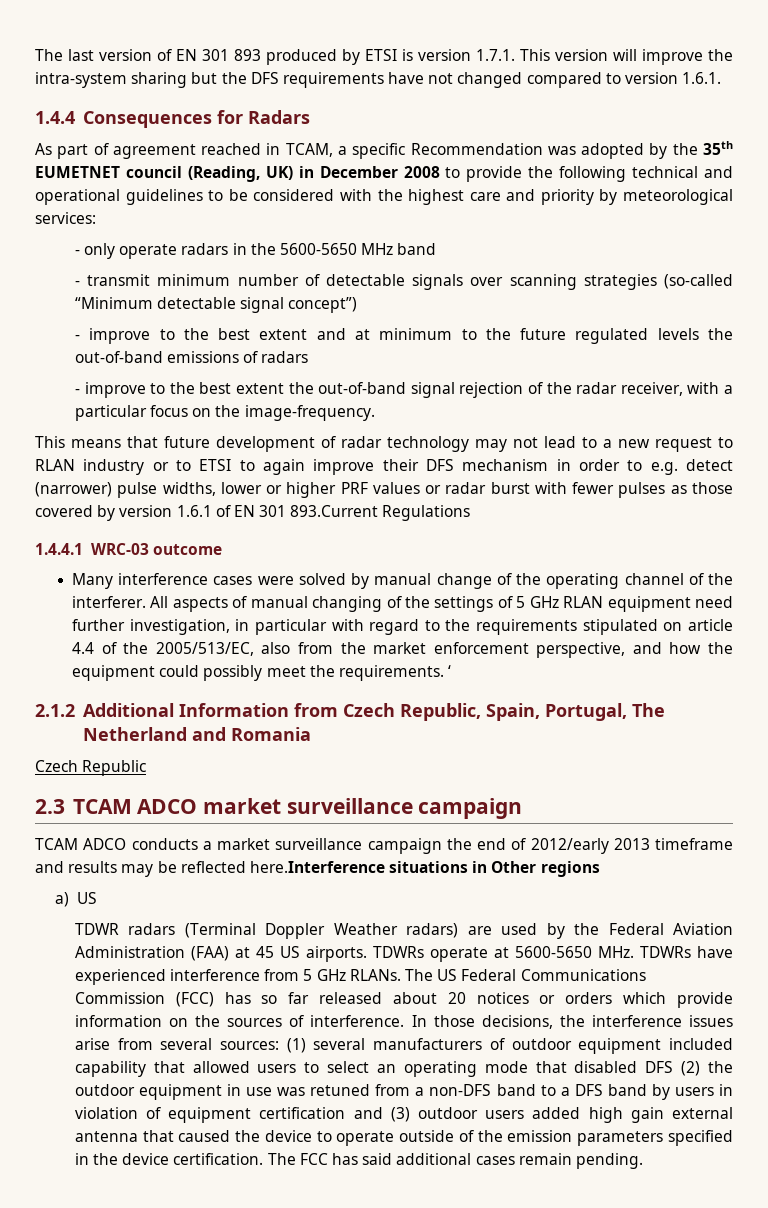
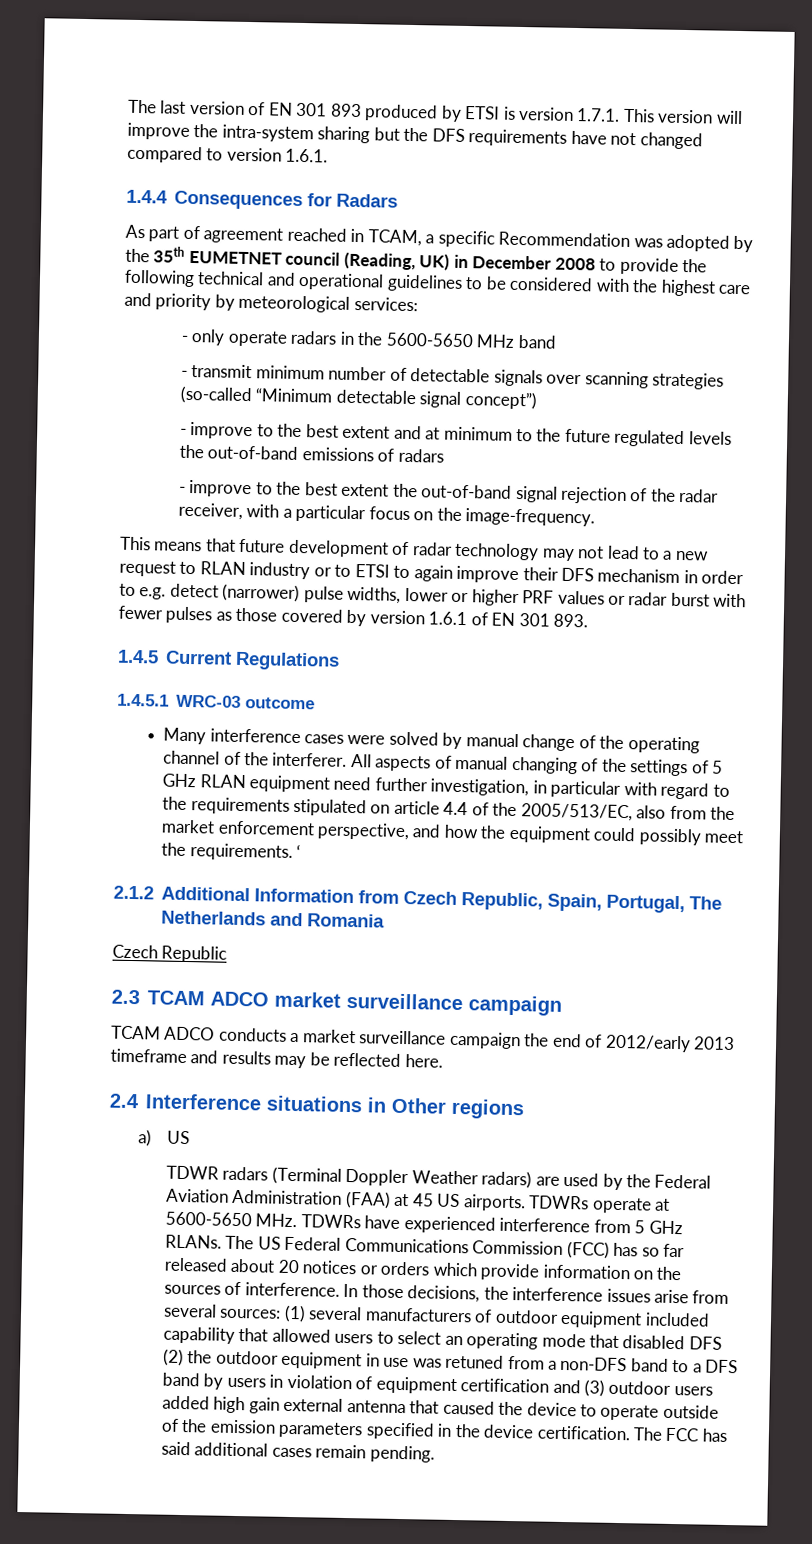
- This means that future development of radar technology may not lead to a new request to RLAN industry or to ETSI to again improve their DFS mechanism in order to e.g. detect (narrower) pulse widths, lower or higher PRF values or radar burst with fewer pulses as those covered by version 1.6.1 of EN 301 893.Current Regulations
+ This means that future development of radar technology may not lead to a new request to RLAN industry or to ETSI to again improve their DFS mechanism in order to e.g. detect (narrower) pulse widths, lower or higher PRF values or radar burst with fewer pulses as those covered by version 1.6.1 of EN 301 893.
+ 1.4.5 Current Regulations
- 1.4.4.1 WRC-03 outcome
+ 1.4.5.1 WRC-03 outcome
- 2.1.2 Additional Information from Czech Republic, Spain, Portugal, The Netherland and Romania
+ 2.1.2 Additional Information from Czech Republic, Spain, Portugal, The Netherlands and Romania
- TCAM ADCO conducts a market surveillance campaign the end of 2012/early 2013 timeframe and results may be reflected here.Interference situations in Other regions
+ TCAM ADCO conducts a market surveillance campaign the end of 2012/early 2013 timeframe and results may be reflected here.
+ 2.4 Interference situations in Other regions

